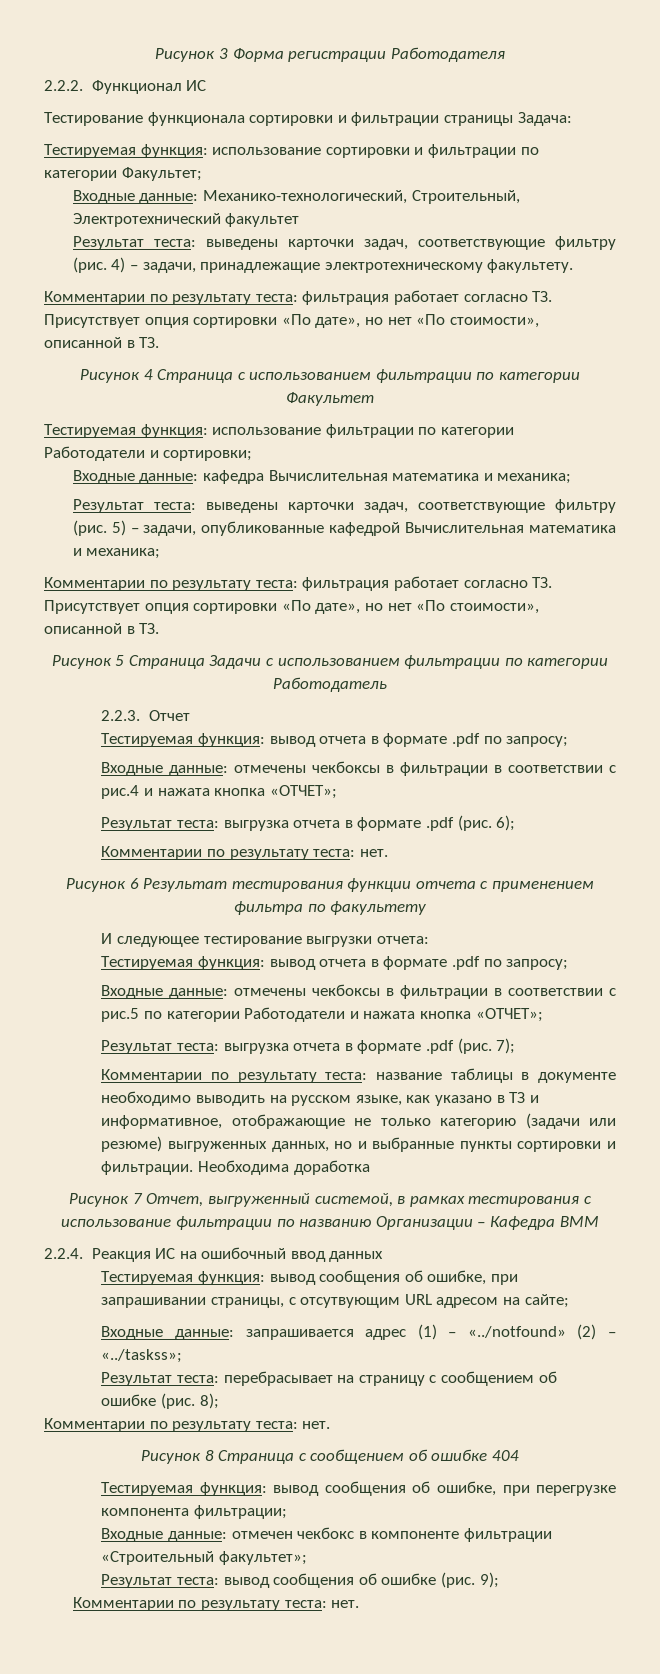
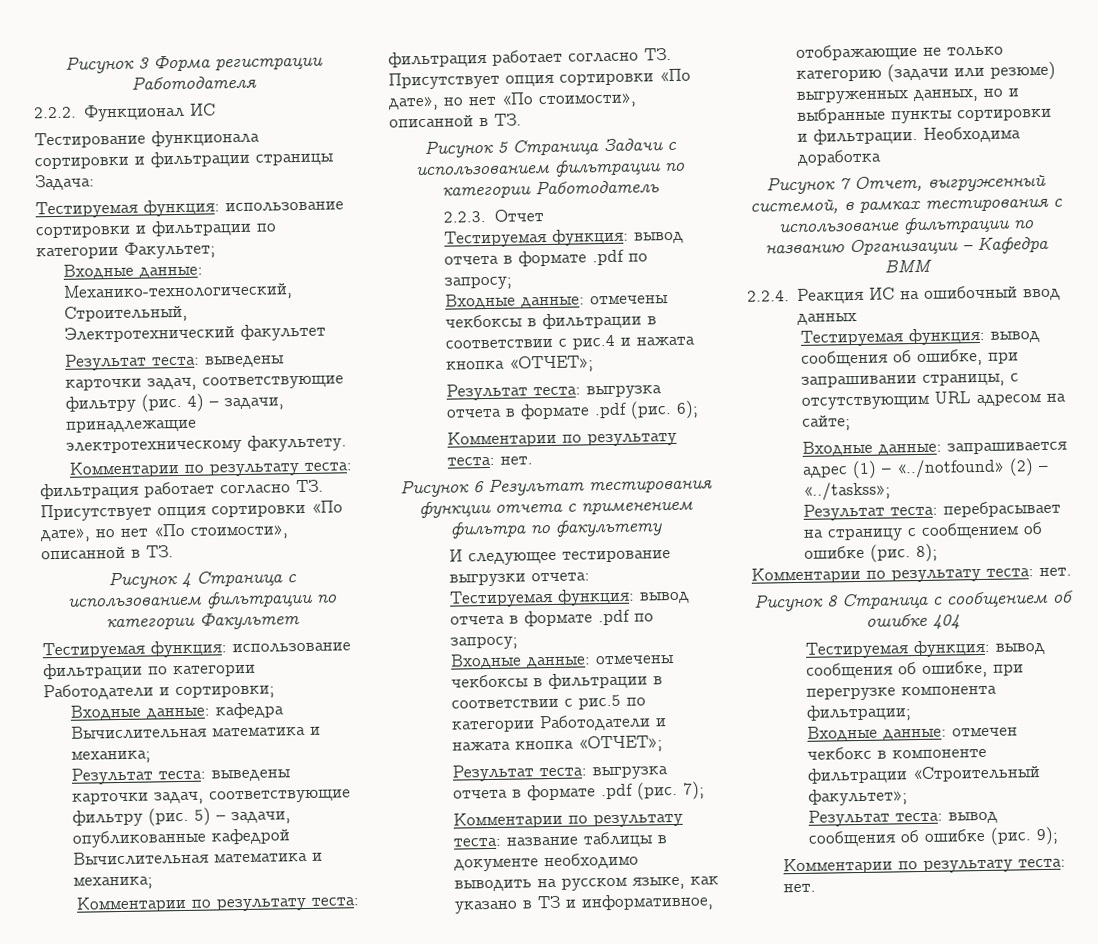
- Тестируемая функция: вывод сообщения об ошибке, при запрашивании страницы, с отсутвующим URL адресом на сайте;
+ Тестируемая функция: вывод сообщения об ошибке, при запрашивании страницы, с отсутствующим URL адресом на сайте;

